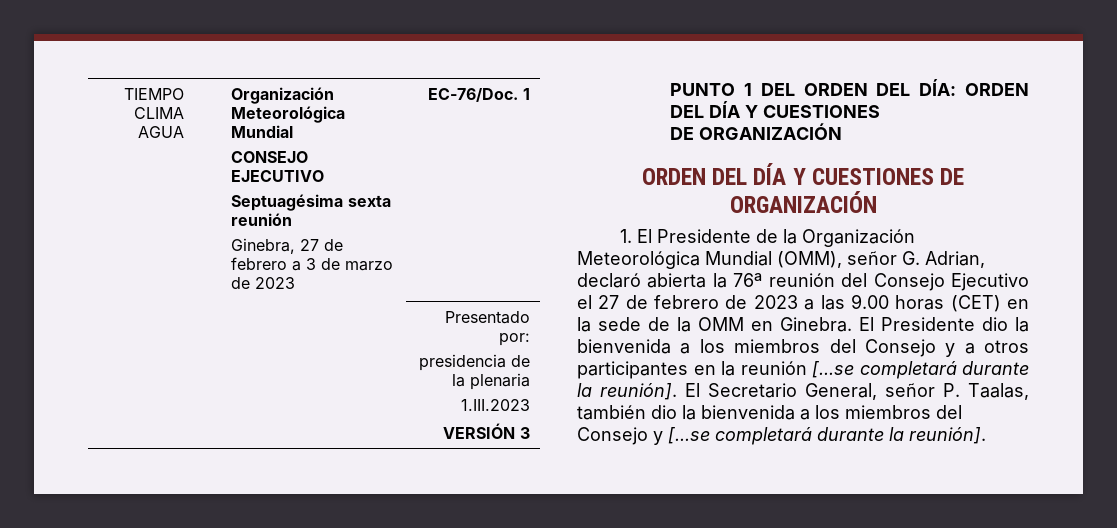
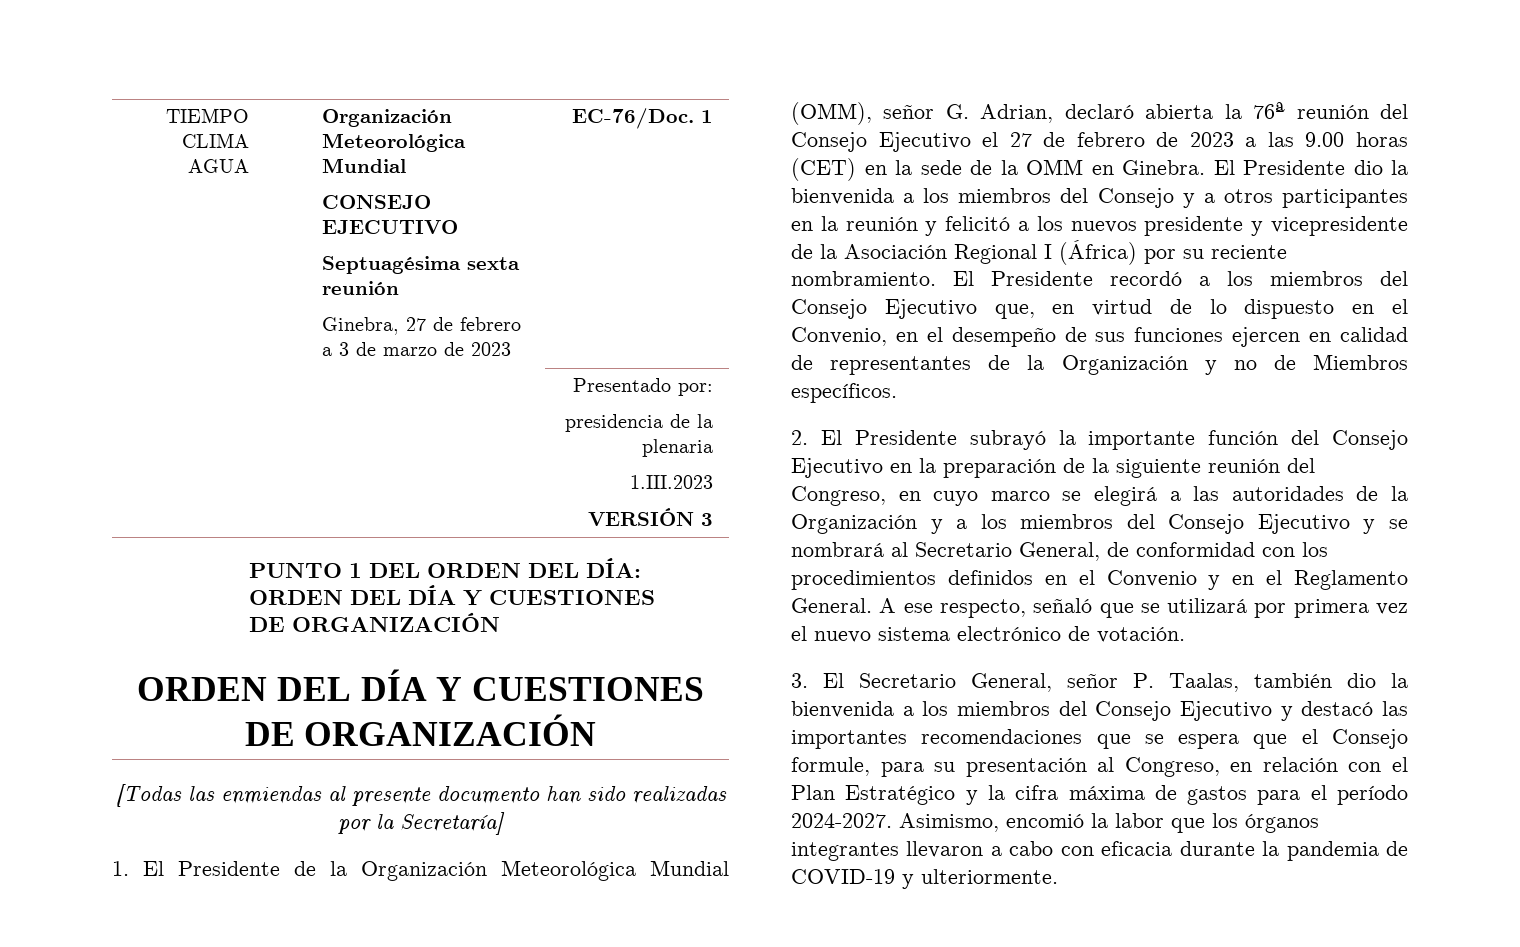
+ [Todas las enmiendas al presente documento han sido realizadas por la Secretaría]
- El Presidente dio la bienvenida a los miembros del Consejo y a otros participantes en la reunión [...se completará durante la reunión]. El Secretario General, señor P. Taalas, también dio la bienvenida a los miembros del Consejo y [...se completará durante la reunión].
+ El Presidente dio la bienvenida a los miembros del Consejo y a otros participantes en la reunión y felicitó a los nuevos presidente y vicepresidente de la Asociación Regional I (África) por su reciente nombramiento. El Presidente recordó a los miembros del Consejo Ejecutivo que, en virtud de lo dispuesto en el Convenio, en el desempeño de sus funciones ejercen en calidad de representantes de la Organización y no de Miembros específicos.
+ 2. El Presidente subrayó la importante función del Consejo Ejecutivo en la preparación de la siguiente reunión del Congreso, en cuyo marco se elegirá a las autoridades de la Organización y a los miembros del Consejo Ejecutivo y se nombrará al Secretario General, de conformidad con los procedimientos definidos en el Convenio y en el Reglamento General. A ese respecto, señaló que se utilizará por primera vez el nuevo sistema electrónico de votación.
+ 3. El Secretario General, señor P. Taalas, también dio la bienvenida a los miembros del Consejo Ejecutivo y destacó las importantes recomendaciones que se espera que el Consejo formule, para su presentación al Congreso, en relación con el Plan Estratégico y la cifra máxima de gastos para el período 2024-2027. Asimismo, encomió la labor que los órganos integrantes llevaron a cabo con eficacia durante la pandemia de COVID-19 y ulteriormente.

